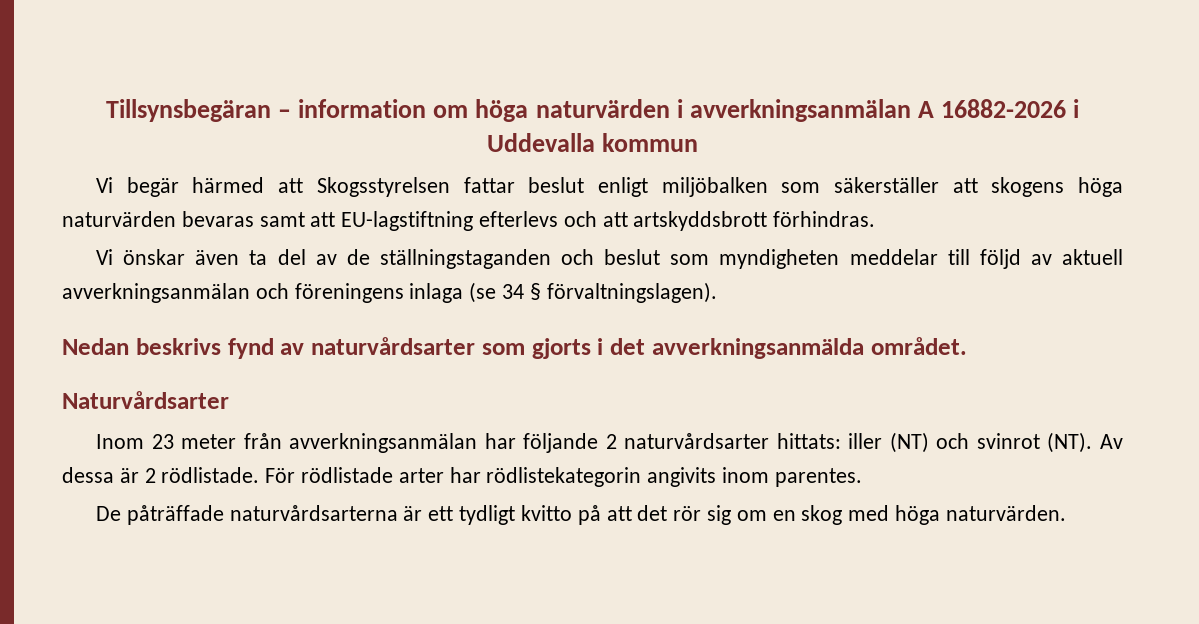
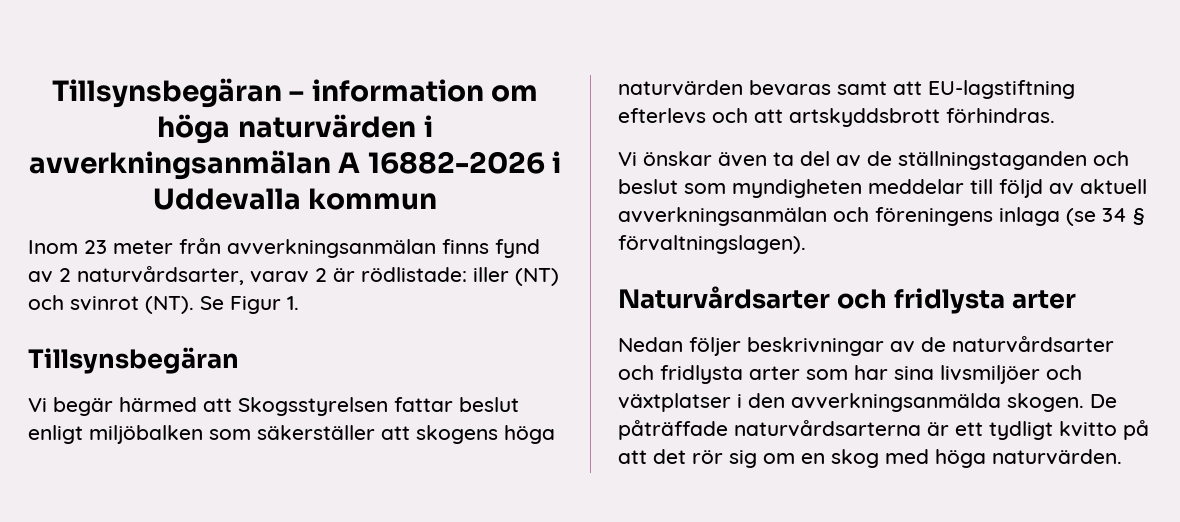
+ Inom 23 meter från avverkningsanmälan finns fynd av 2 naturvårdsarter, varav 2 är rödlistade: iller (NT) och svinrot (NT). Se Figur 1.
+ Tillsynsbegäran
- Nedan beskrivs fynd av naturvårdsarter som gjorts i det avverkningsanmälda området.
- Naturvårdsarter
- Inom 23 meter från avverkningsanmälan har följande 2 naturvårdsarter hittats: iller (NT) och svinrot (NT). Av dessa är 2 rödlistade. För rödlistade arter har rödlistekategorin angivits inom parentes.
- De påträffade naturvårdsarterna är ett tydligt kvitto på att det rör sig om en skog med höga naturvärden.
+ Naturvårdsarter och fridlysta arter
+ Nedan följer beskrivningar av de naturvårdsarter och fridlysta arter som har sina livsmiljöer och växtplatser i den avverkningsanmälda skogen. De påträffade naturvårdsarterna är ett tydligt kvitto på att det rör sig om en skog med höga naturvärden.

